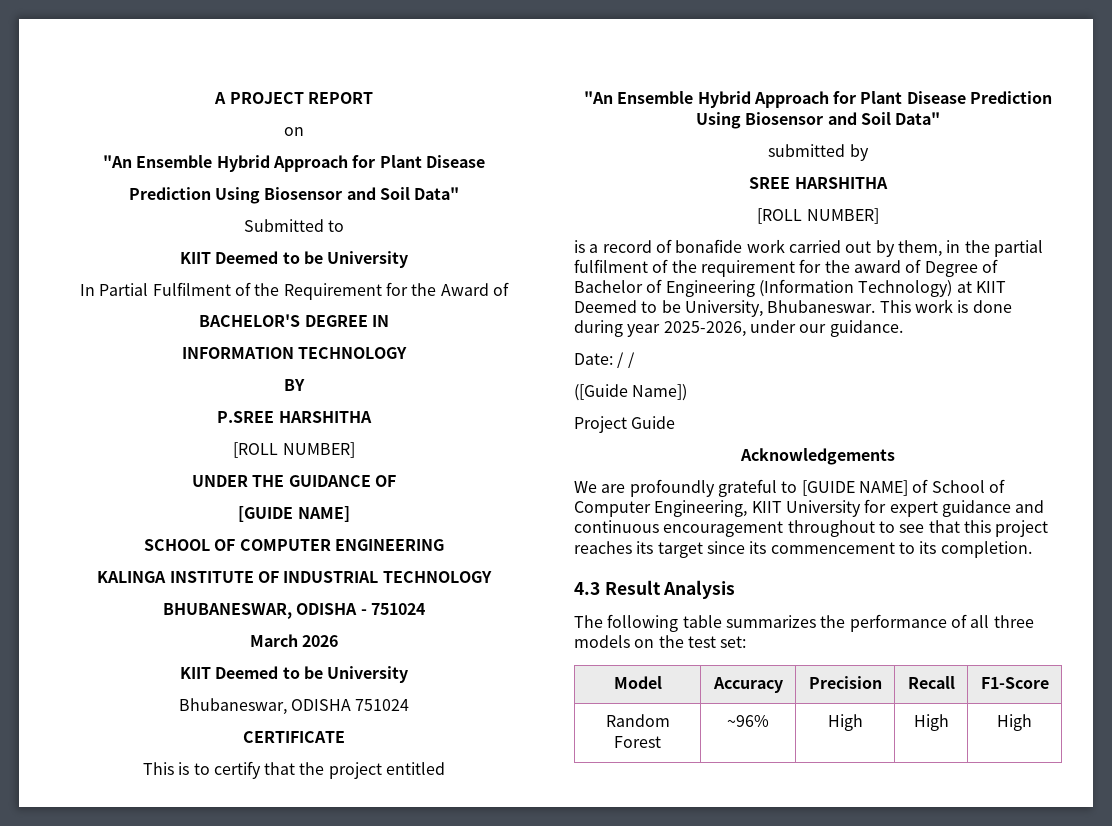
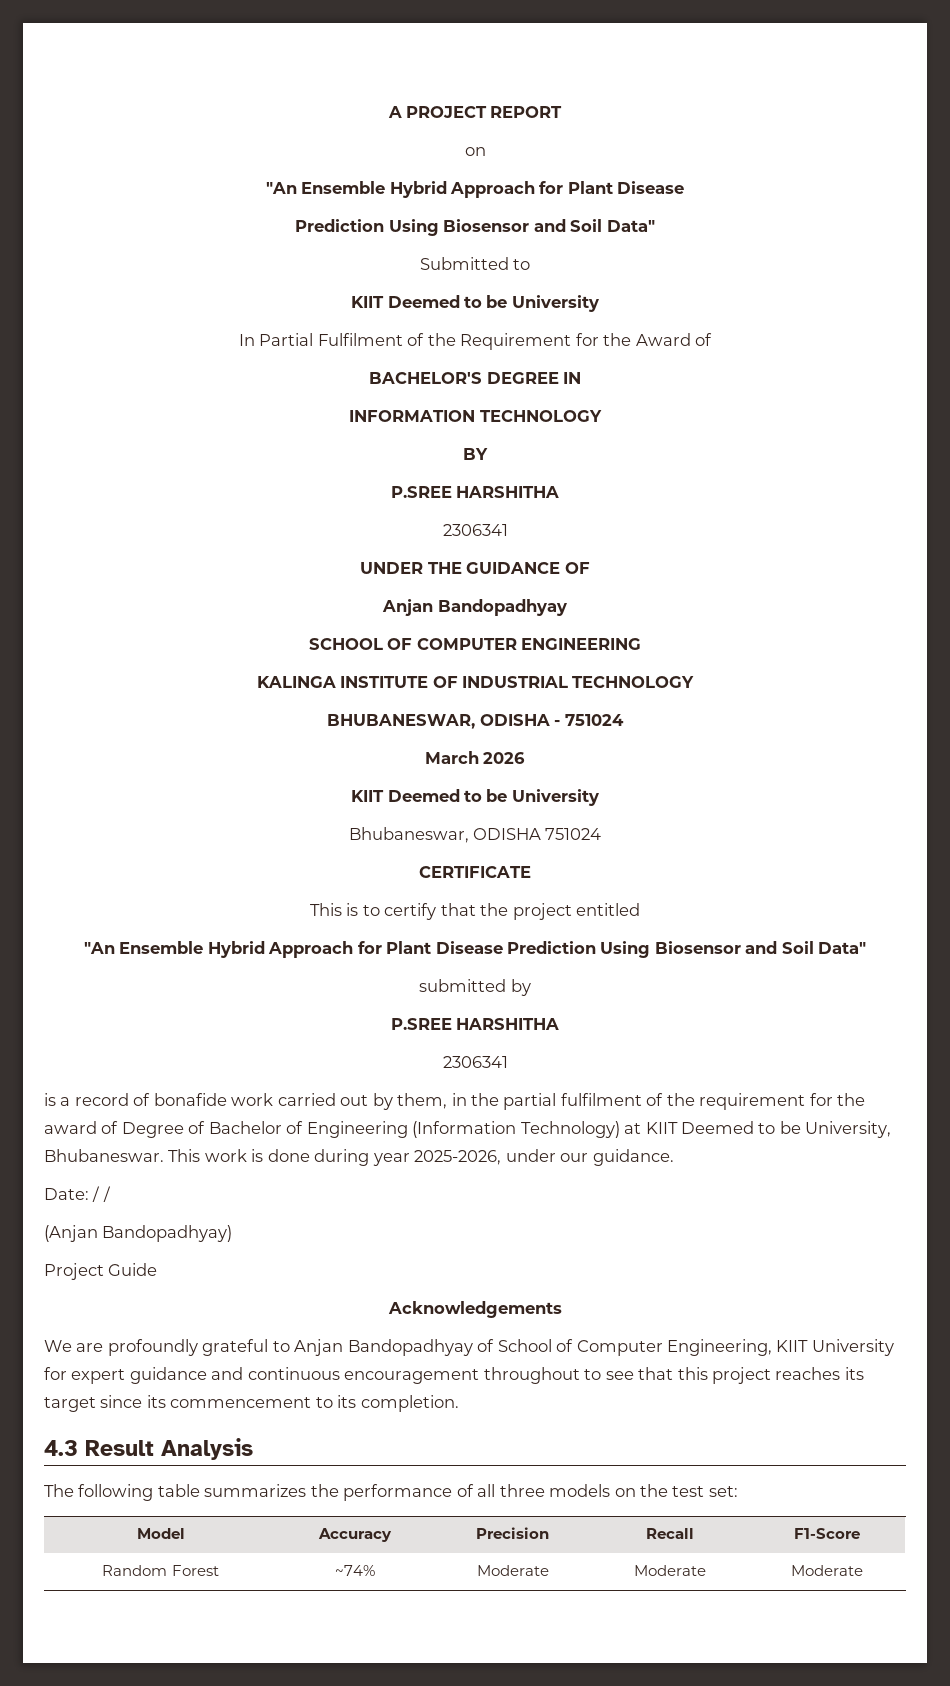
  BY
  P.SREE HARSHITHA
- [ROLL NUMBER]
+ 2306341
  UNDER THE GUIDANCE OF
- [GUIDE NAME]
+ Anjan Bandopadhyay
  submitted by
- SREE HARSHITHA
- [ROLL NUMBER]
+ P.SREE HARSHITHA
+ 2306341
- ([Guide Name])
+ (Anjan Bandopadhyay)
- We are profoundly grateful to [GUIDE NAME] of School of Computer Engineering, KIIT University for expert guidance and continuous encouragement throughout to see that this project reaches its target since its commencement to its completion.
+ We are profoundly grateful to Anjan Bandopadhyay of School of Computer Engineering, KIIT University for expert guidance and continuous encouragement throughout to see that this project reaches its target since its commencement to its completion.
- Random Forest | ~96% | High | High | High
+ Random Forest | ~74% | Moderate | Moderate | Moderate

